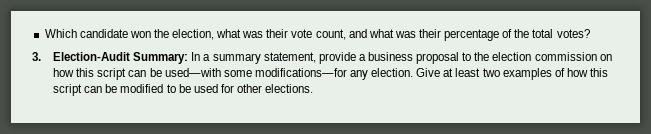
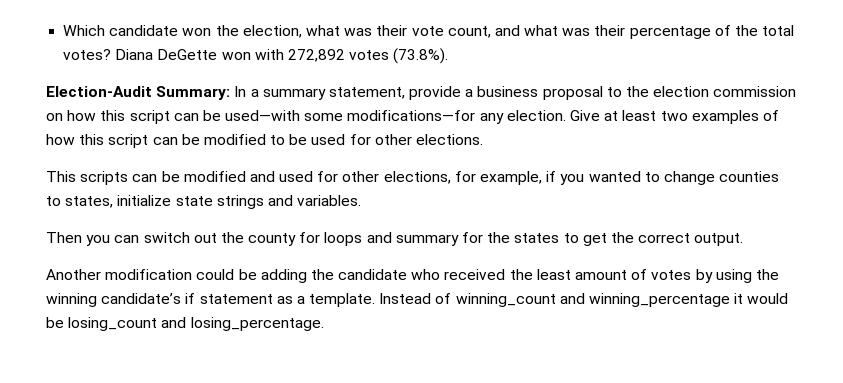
- Which candidate won the election, what was their vote count, and what was their percentage of the total votes?
- 3. Election-Audit Summary: In a summary statement, provide a business proposal to the election commission on how this script can be used—with some modifications—for any election.
+ Which candidate won the election, what was their vote count, and what was their percentage of the total votes? Diana DeGette won with 272,892 votes (73.8%).
+ Election-Audit Summary: In a summary statement, provide a business proposal to the election commission on how this script can be used—with some modifications—for any election.
+ This scripts can be modified and used for other elections, for example, if you wanted to change counties to states, initialize state strings and variables.
+ Then you can switch out the county for loops and summary for the states to get the correct output.
+ Another modification could be adding the candidate who received the least amount of votes by using the winning candidate’s if statement as a template. Instead of winning_count and winning_percentage it would be losing_count and losing_percentage.

